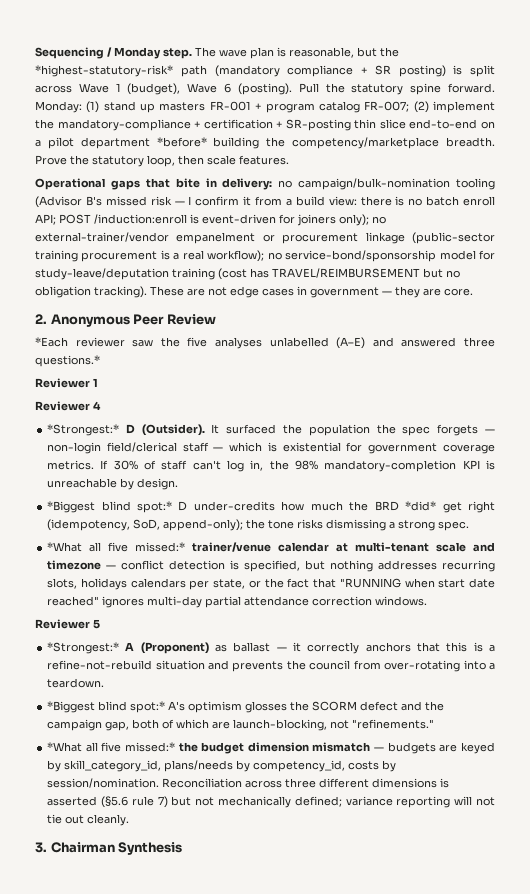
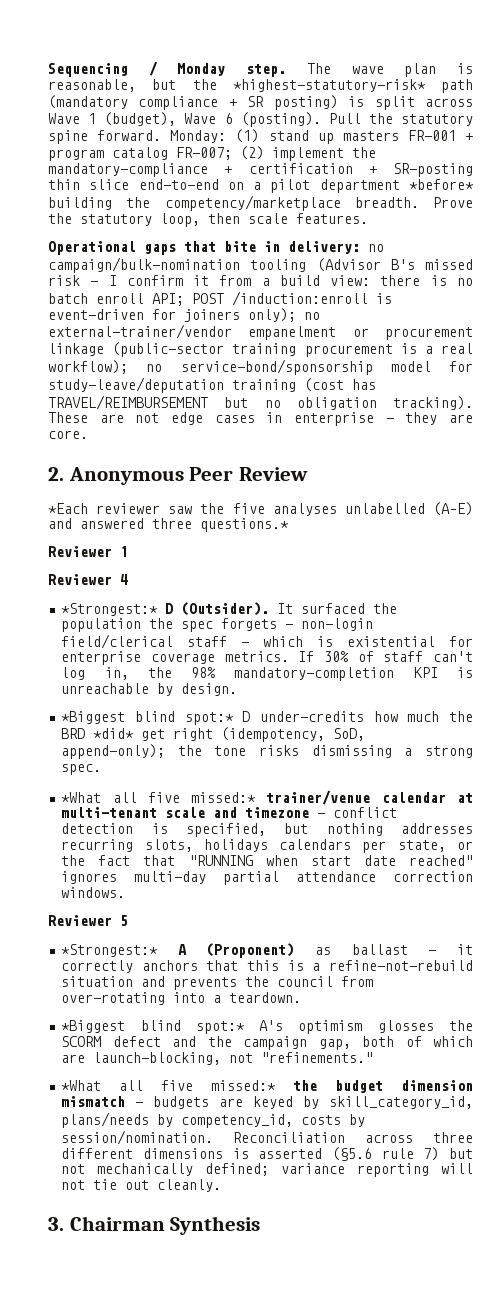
- These are not edge cases in government — they are core.
+ These are not edge cases in enterprise — they are core.
- It surfaced the population the spec forgets — non-login field/clerical staff — which is existential for government coverage metrics.
+ It surfaced the population the spec forgets — non-login field/clerical staff — which is existential for enterprise coverage metrics.

